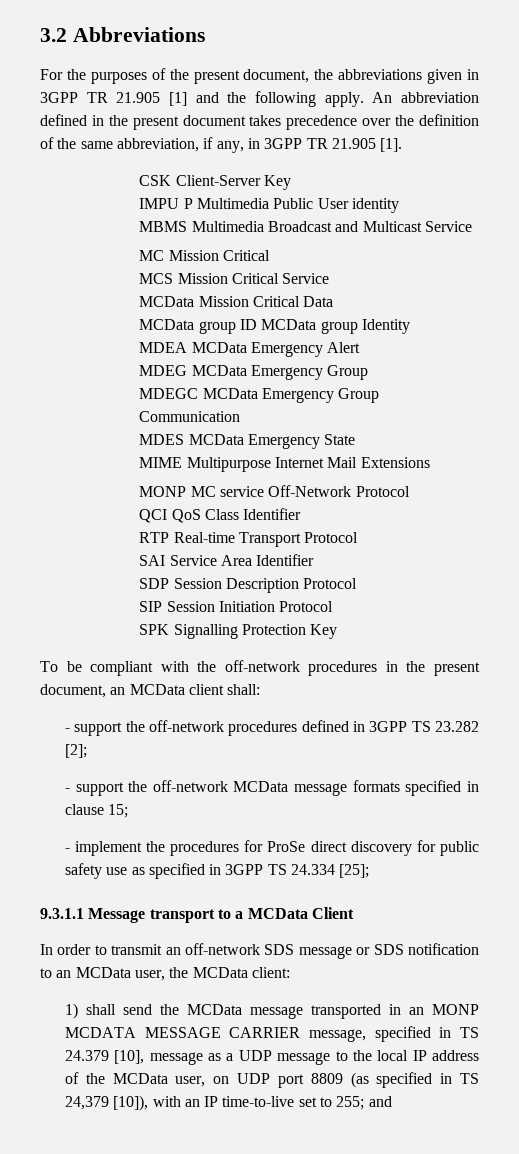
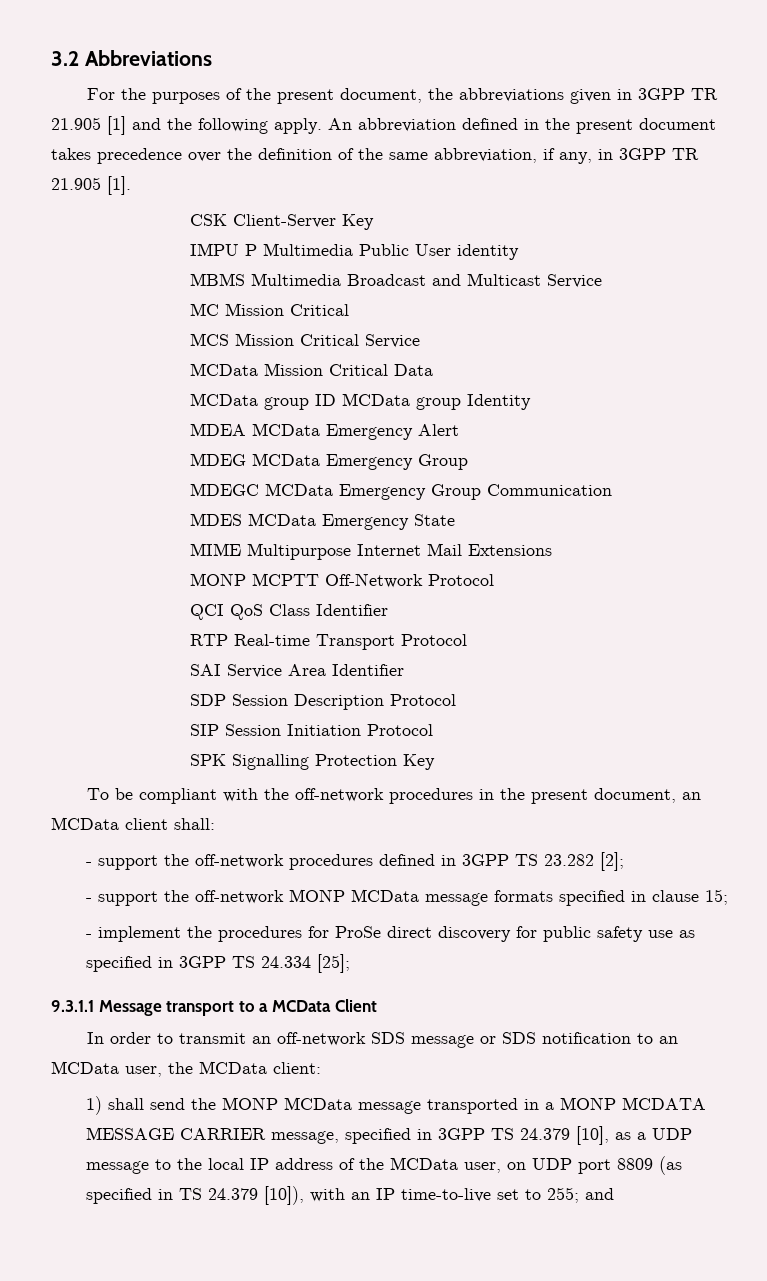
- MONP MC service Off-Network Protocol
+ MONP MCPTT Off-Network Protocol
- - support the off-network MCData message formats specified in clause 15;
+ - support the off-network MONP MCData message formats specified in clause 15;
- 1) shall send the MCData message transported in an MONP MCDATA MESSAGE CARRIER message, specified in TS 24.379 [10], message as a UDP message to the local IP address of the MCData user, on UDP port 8809 (as specified in TS 24,379 [10]), with an IP time-to-live set to 255; and
+ 1) shall send the MONP MCData message transported in a MONP MCDATA MESSAGE CARRIER message, specified in 3GPP TS 24.379 [10], as a UDP message to the local IP address of the MCData user, on UDP port 8809 (as specified in TS 24.379 [10]), with an IP time-to-live set to 255; and

